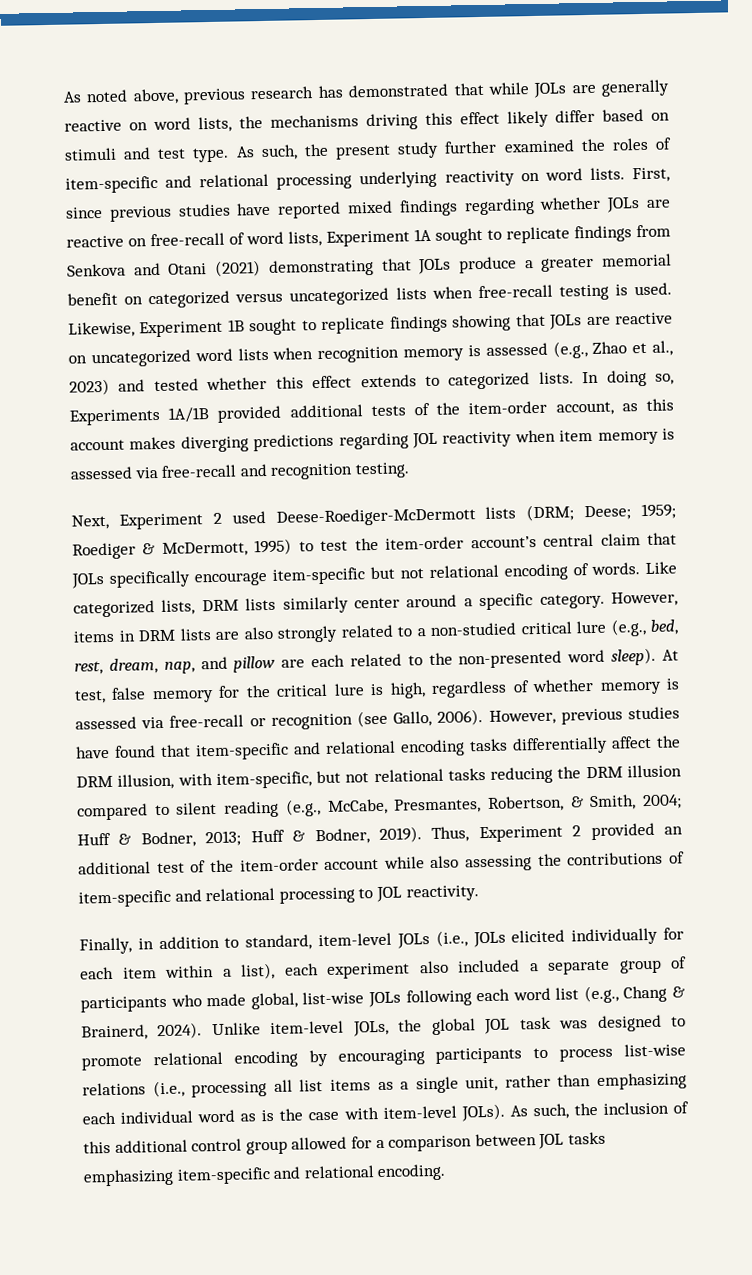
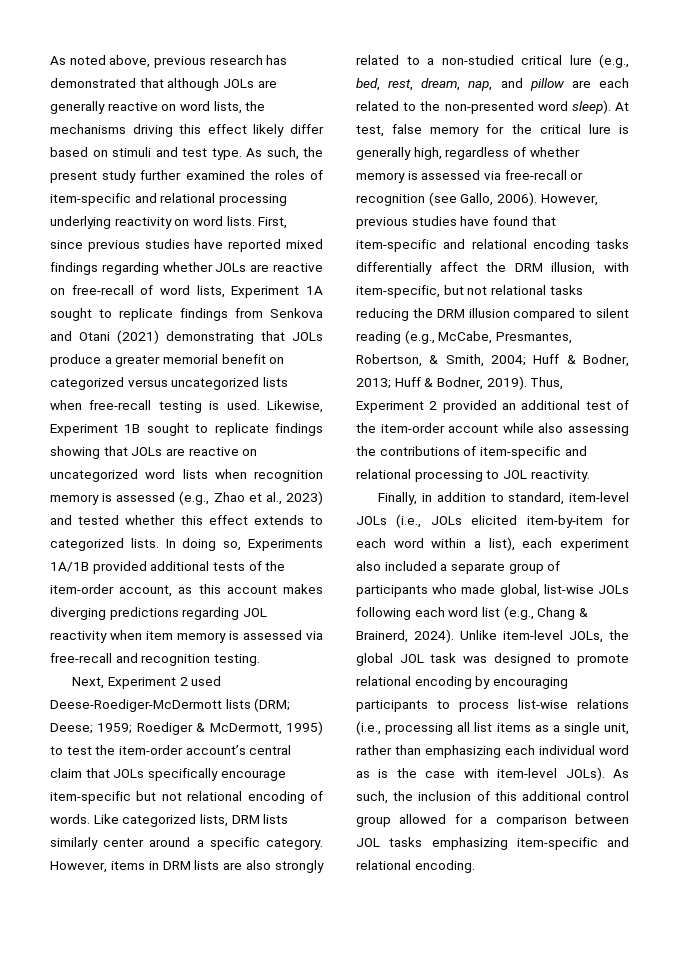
- As noted above, previous research has demonstrated that while JOLs are generally reactive on word lists, the mechanisms driving this effect likely differ based on stimuli and test type.
+ As noted above, previous research has demonstrated that although JOLs are generally reactive on word lists, the mechanisms driving this effect likely differ based on stimuli and test type.
- At test, false memory for the critical lure is high, regardless of whether memory is assessed via free-recall or recognition (see Gallo, 2006).
+ At test, false memory for the critical lure is generally high, regardless of whether memory is assessed via free-recall or recognition (see Gallo, 2006).
- Finally, in addition to standard, item-level JOLs (i.e., JOLs elicited individually for each item within a list), each experiment also included a separate group of participants who made global, list-wise JOLs following each word list (e.g., Chang & Brainerd, 2024).
+ Finally, in addition to standard, item-level JOLs (i.e., JOLs elicited item-by-item for each word within a list), each experiment also included a separate group of participants who made global, list-wise JOLs following each word list (e.g., Chang & Brainerd, 2024).

